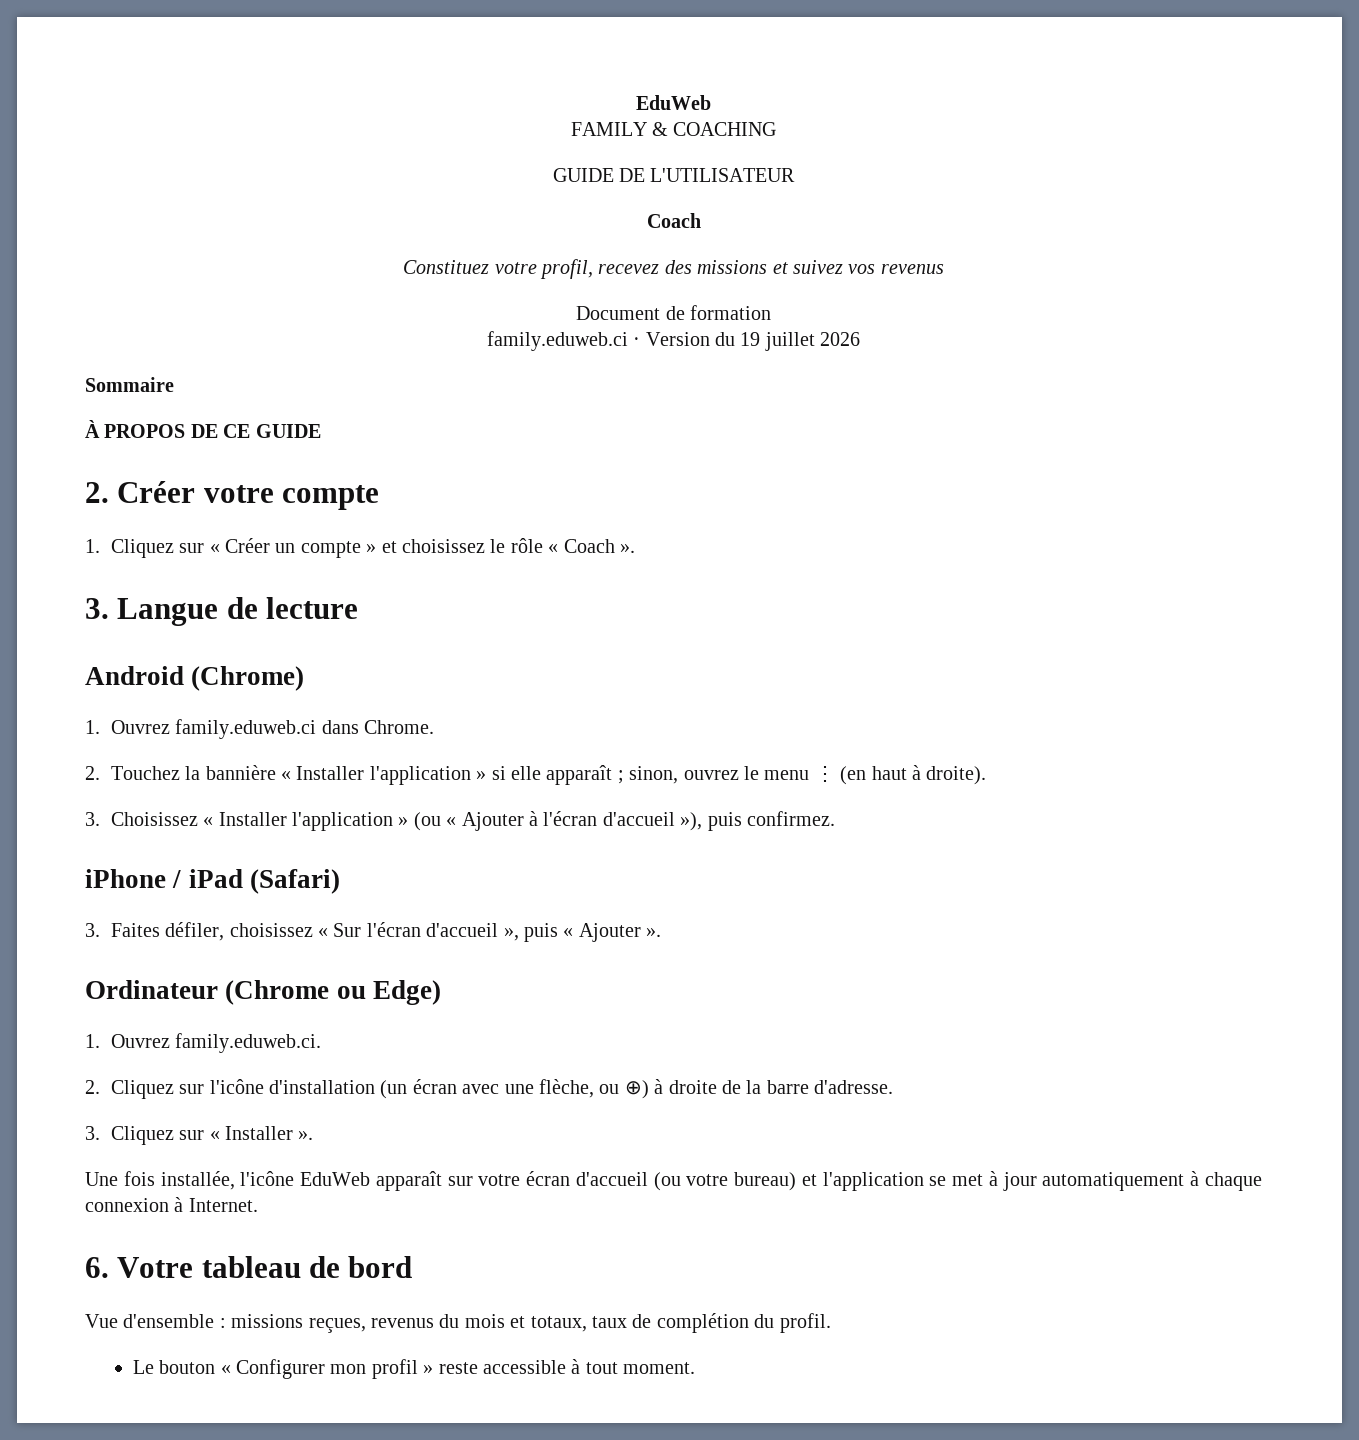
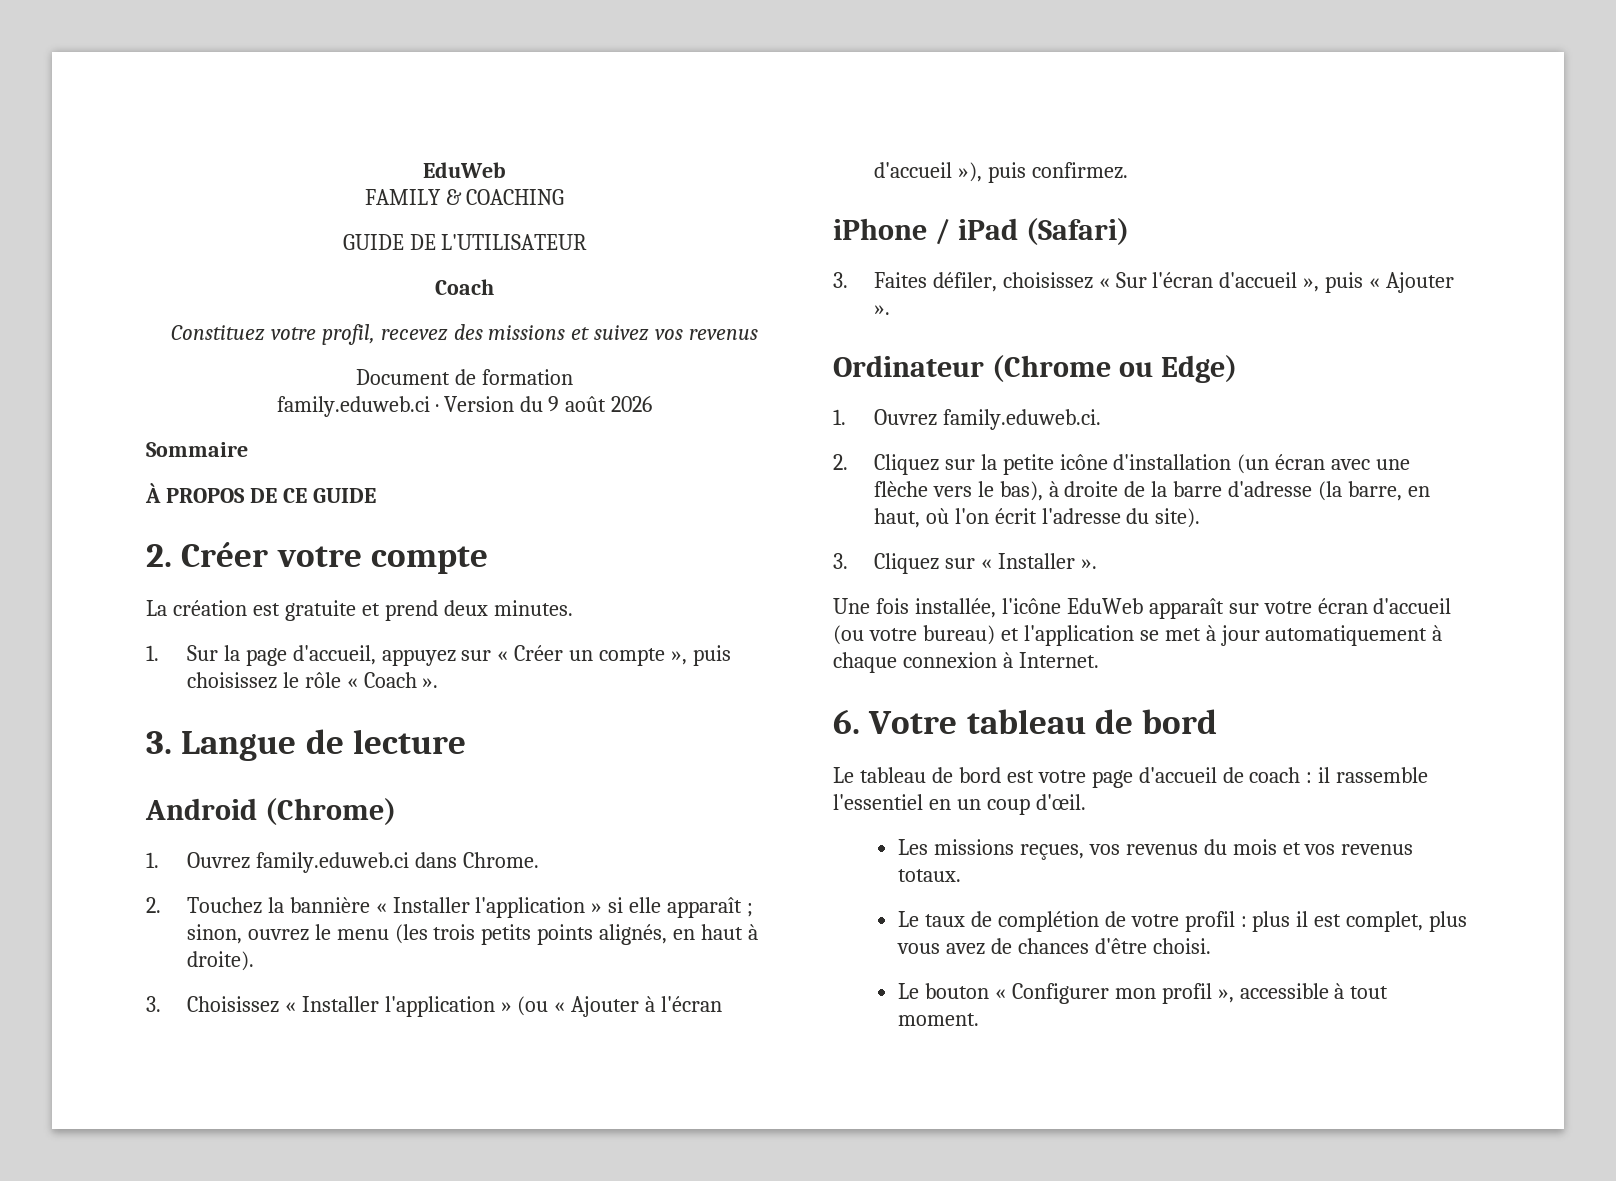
- family.eduweb.ci · Version du 19 juillet 2026
+ family.eduweb.ci · Version du 9 août 2026
- 1. Cliquez sur « Créer un compte » et choisissez le rôle « Coach ».
+ La création est gratuite et prend deux minutes.
+ 1. Sur la page d'accueil, appuyez sur « Créer un compte », puis choisissez le rôle « Coach ».
- 2. Touchez la bannière « Installer l'application » si elle apparaît ; sinon, ouvrez le menu ⋮ (en haut à droite).
+ 2. Touchez la bannière « Installer l'application » si elle apparaît ; sinon, ouvrez le menu (les trois petits points alignés, en haut à droite).
- 2. Cliquez sur l'icône d'installation (un écran avec une flèche, ou ⊕) à droite de la barre d'adresse.
+ 2. Cliquez sur la petite icône d'installation (un écran avec une flèche vers le bas), à droite de la barre d'adresse (la barre, en haut, où l'on écrit l'adresse du site).
- Vue d'ensemble : missions reçues, revenus du mois et totaux, taux de complétion du profil.
+ Le tableau de bord est votre page d'accueil de coach : il rassemble l'essentiel en un coup d'œil.
+ Les missions reçues, vos revenus du mois et vos revenus totaux.
+ Le taux de complétion de votre profil : plus il est complet, plus vous avez de chances d'être choisi.
- Le bouton « Configurer mon profil » reste accessible à tout moment.
+ Le bouton « Configurer mon profil », accessible à tout moment.

